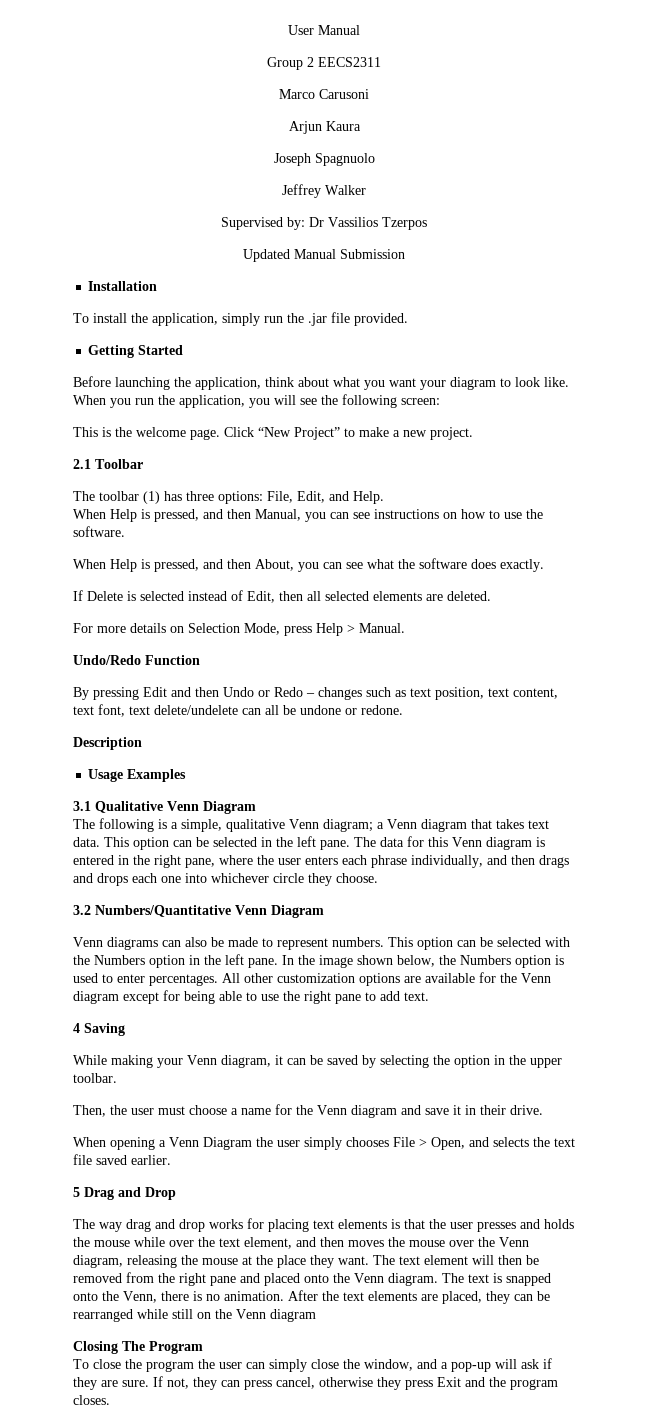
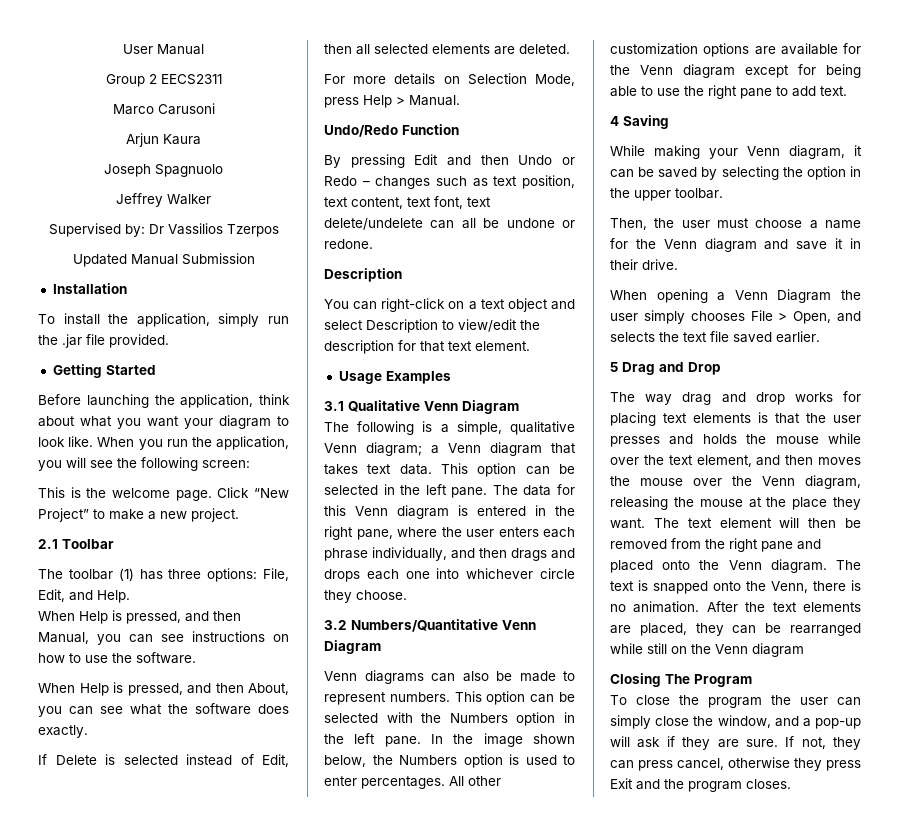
+ You can right-click on a text object and select Description to view/edit the description for that text element.

